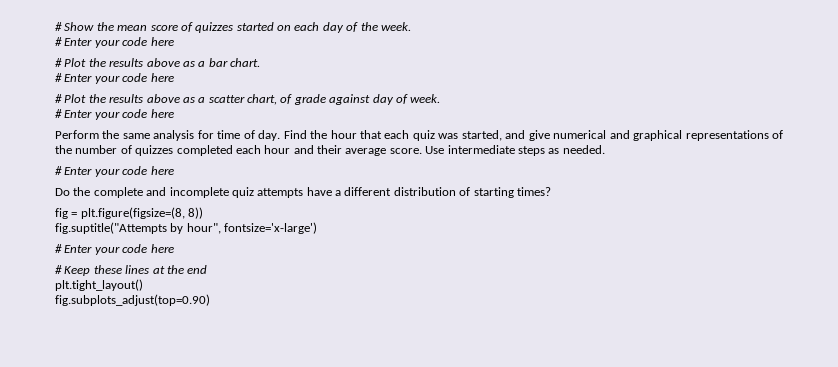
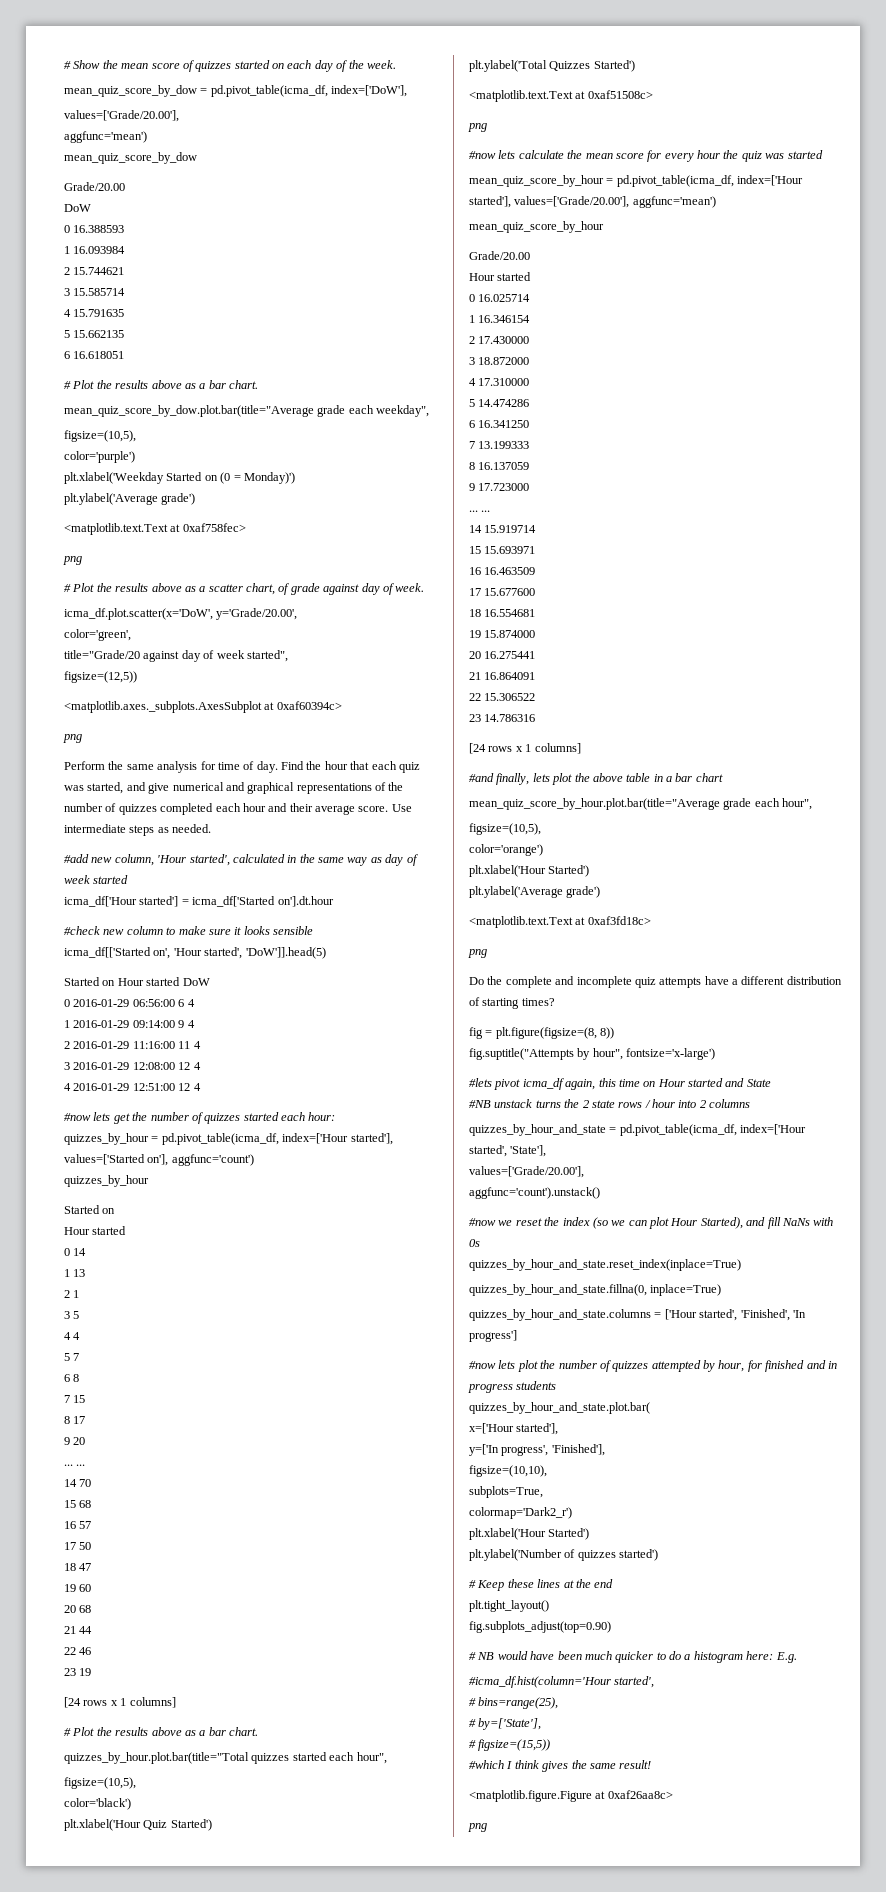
  # Show the mean score of quizzes started on each day of the week.
- # Enter your code here
+ mean_quiz_score_by_dow = pd.pivot_table(icma_df, index=['DoW'],
+ values=['Grade/20.00'],
+ aggfunc='mean')
+ mean_quiz_score_by_dow
+ Grade/20.00
+ DoW
+ 0 16.388593
+ 1 16.093984
+ 2 15.744621
+ 3 15.585714
+ 4 15.791635
+ 5 15.662135
+ 6 16.618051
  # Plot the results above as a bar chart.
- # Enter your code here
+ mean_quiz_score_by_dow.plot.bar(title="Average grade each weekday",
+ figsize=(10,5),
+ color='purple')
+ plt.xlabel('Weekday Started on (0 = Monday)')
+ plt.ylabel('Average grade')
+ <matplotlib.text.Text at 0xaf758fec>
+ png
  # Plot the results above as a scatter chart, of grade against day of week.
- # Enter your code here
+ icma_df.plot.scatter(x='DoW', y='Grade/20.00',
+ color='green',
+ title="Grade/20 against day of week started",
+ figsize=(12,5))
+ <matplotlib.axes._subplots.AxesSubplot at 0xaf60394c>
+ png
  Use intermediate steps as needed.
- # Enter your code here
+ #add new column, 'Hour started', calculated in the same way as day of week started
+ icma_df['Hour started'] = icma_df['Started on'].dt.hour
+ #check new column to make sure it looks sensible
+ icma_df[['Started on', 'Hour started', 'DoW']].head(5)
+ Started on Hour started DoW
+ 0 2016-01-29 06:56:00 6 4
+ 1 2016-01-29 09:14:00 9 4
+ 2 2016-01-29 11:16:00 11 4
+ 3 2016-01-29 12:08:00 12 4
+ 4 2016-01-29 12:51:00 12 4
+ #now lets get the number of quizzes started each hour:
+ quizzes_by_hour = pd.pivot_table(icma_df, index=['Hour started'], values=['Started on'], aggfunc='count')
+ quizzes_by_hour
+ Started on
+ Hour started
+ 0 14
+ 1 13
+ 2 1
+ 3 5
+ 4 4
+ 5 7
+ 6 8
+ 7 15
+ 8 17
+ 9 20
+ ... ...
+ 14 70
+ 15 68
+ 16 57
+ 17 50
+ 18 47
+ 19 60
+ 20 68
+ 21 44
+ 22 46
+ 23 19
+ [24 rows x 1 columns]
+ # Plot the results above as a bar chart.
+ quizzes_by_hour.plot.bar(title="Total quizzes started each hour",
+ figsize=(10,5),
+ color='black')
+ plt.xlabel('Hour Quiz Started')
+ plt.ylabel('Total Quizzes Started')
+ <matplotlib.text.Text at 0xaf51508c>
+ png
+ #now lets calculate the mean score for every hour the quiz was started
+ mean_quiz_score_by_hour = pd.pivot_table(icma_df, index=['Hour started'], values=['Grade/20.00'], aggfunc='mean')
+ mean_quiz_score_by_hour
+ Grade/20.00
+ Hour started
+ 0 16.025714
+ 1 16.346154
+ 2 17.430000
+ 3 18.872000
+ 4 17.310000
+ 5 14.474286
+ 6 16.341250
+ 7 13.199333
+ 8 16.137059
+ 9 17.723000
+ ... ...
+ 14 15.919714
+ 15 15.693971
+ 16 16.463509
+ 17 15.677600
+ 18 16.554681
+ 19 15.874000
+ 20 16.275441
+ 21 16.864091
+ 22 15.306522
+ 23 14.786316
+ [24 rows x 1 columns]
+ #and finally, lets plot the above table in a bar chart
+ mean_quiz_score_by_hour.plot.bar(title="Average grade each hour",
+ figsize=(10,5),
+ color='orange')
+ plt.xlabel('Hour Started')
+ plt.ylabel('Average grade')
+ <matplotlib.text.Text at 0xaf3fd18c>
+ png
  fig.suptitle("Attempts by hour", fontsize='x-large')
- # Enter your code here
+ #lets pivot icma_df again, this time on Hour started and State
+ #NB unstack turns the 2 state rows / hour into 2 columns
+ quizzes_by_hour_and_state = pd.pivot_table(icma_df, index=['Hour started', 'State'],
+ values=['Grade/20.00'],
+ aggfunc='count').unstack()
+ #now we reset the index (so we can plot Hour Started), and fill NaNs with 0s
+ quizzes_by_hour_and_state.reset_index(inplace=True)
+ quizzes_by_hour_and_state.fillna(0, inplace=True)
+ quizzes_by_hour_and_state.columns = ['Hour started', 'Finished', 'In progress']
+ #now lets plot the number of quizzes attempted by hour, for finished and in progress students
+ quizzes_by_hour_and_state.plot.bar(
+ x=['Hour started'],
+ y=['In progress', 'Finished'],
+ figsize=(10,10),
+ subplots=True,
+ colormap='Dark2_r')
+ plt.xlabel('Hour Started')
+ plt.ylabel('Number of quizzes started')
+ # NB would have been much quicker to do a histogram here: E.g.
+ #icma_df.hist(column='Hour started',
+ # bins=range(25),
+ # by=['State'],
+ # figsize=(15,5))
+ #which I think gives the same result!
+ <matplotlib.figure.Figure at 0xaf26aa8c>
+ png

